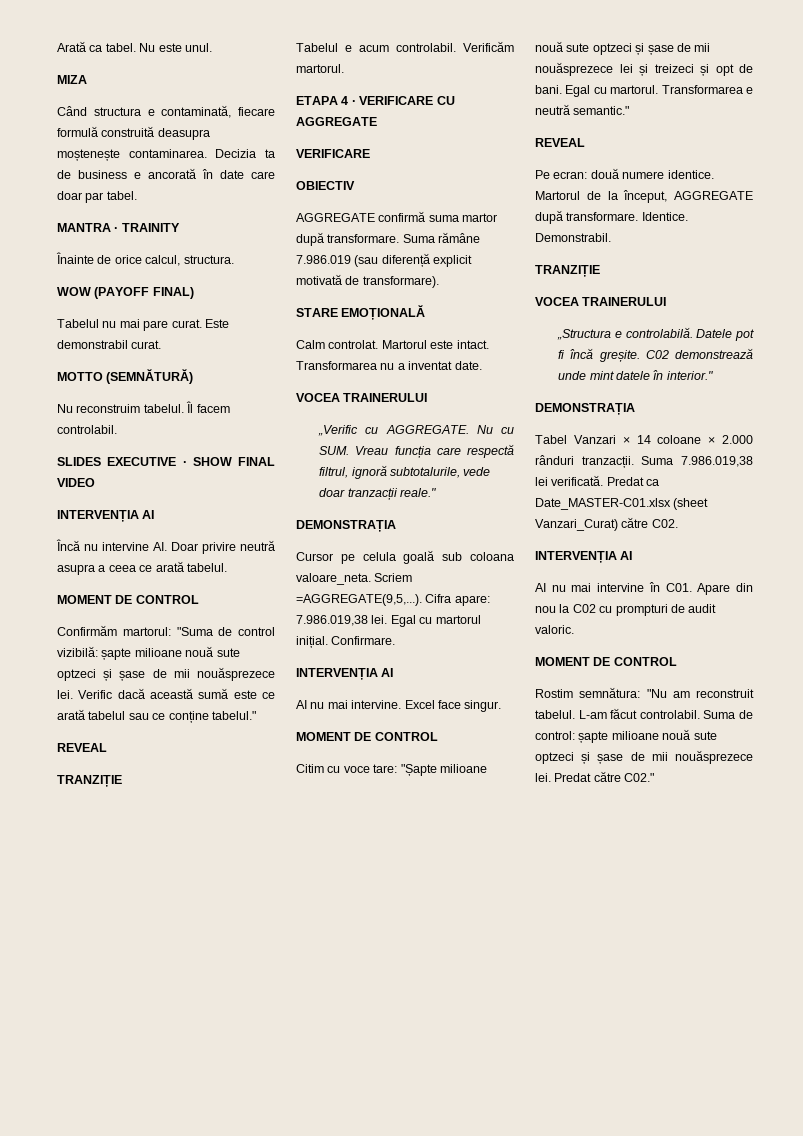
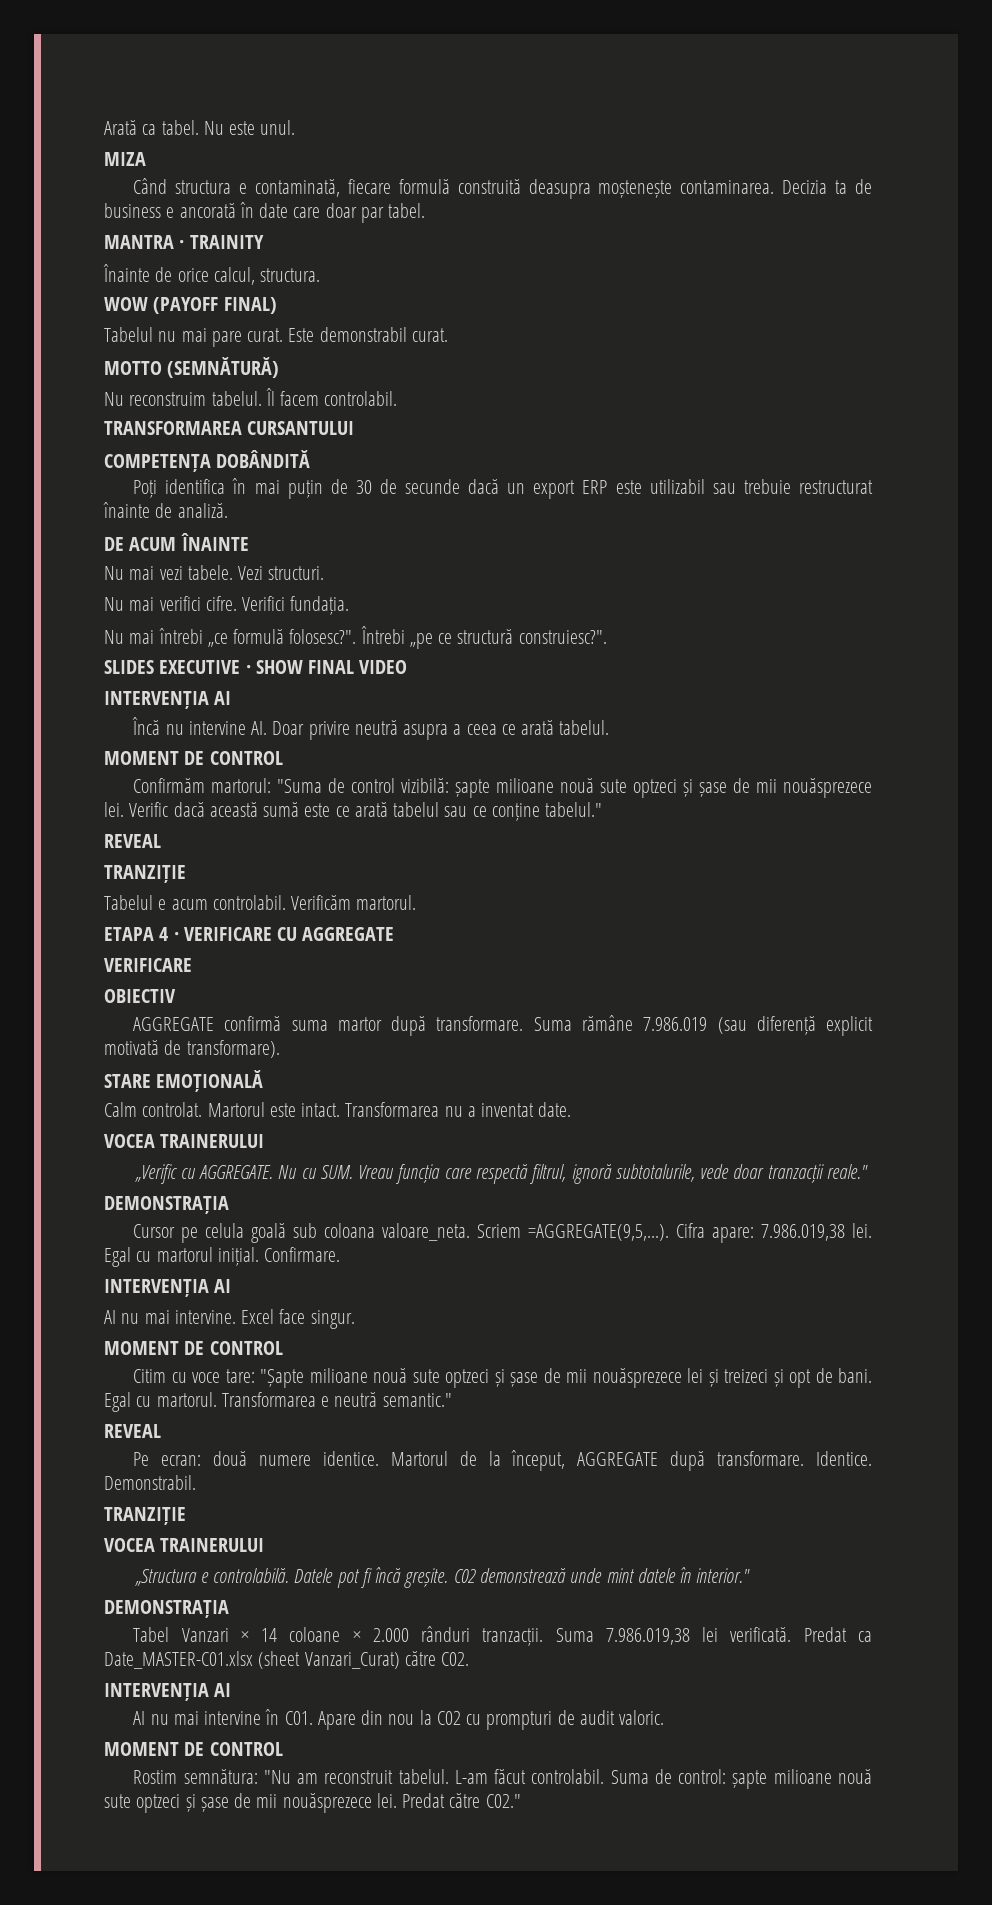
+ TRANSFORMAREA CURSANTULUI
+ COMPETENȚA DOBÂNDITĂ
+ Poți identifica în mai puțin de 30 de secunde dacă un export ERP este utilizabil sau trebuie restructurat înainte de analiză.
+ DE ACUM ÎNAINTE
+ Nu mai vezi tabele. Vezi structuri.
+ Nu mai verifici cifre. Verifici fundația.
+ Nu mai întrebi „ce formulă folosesc?". Întrebi „pe ce structură construiesc?".

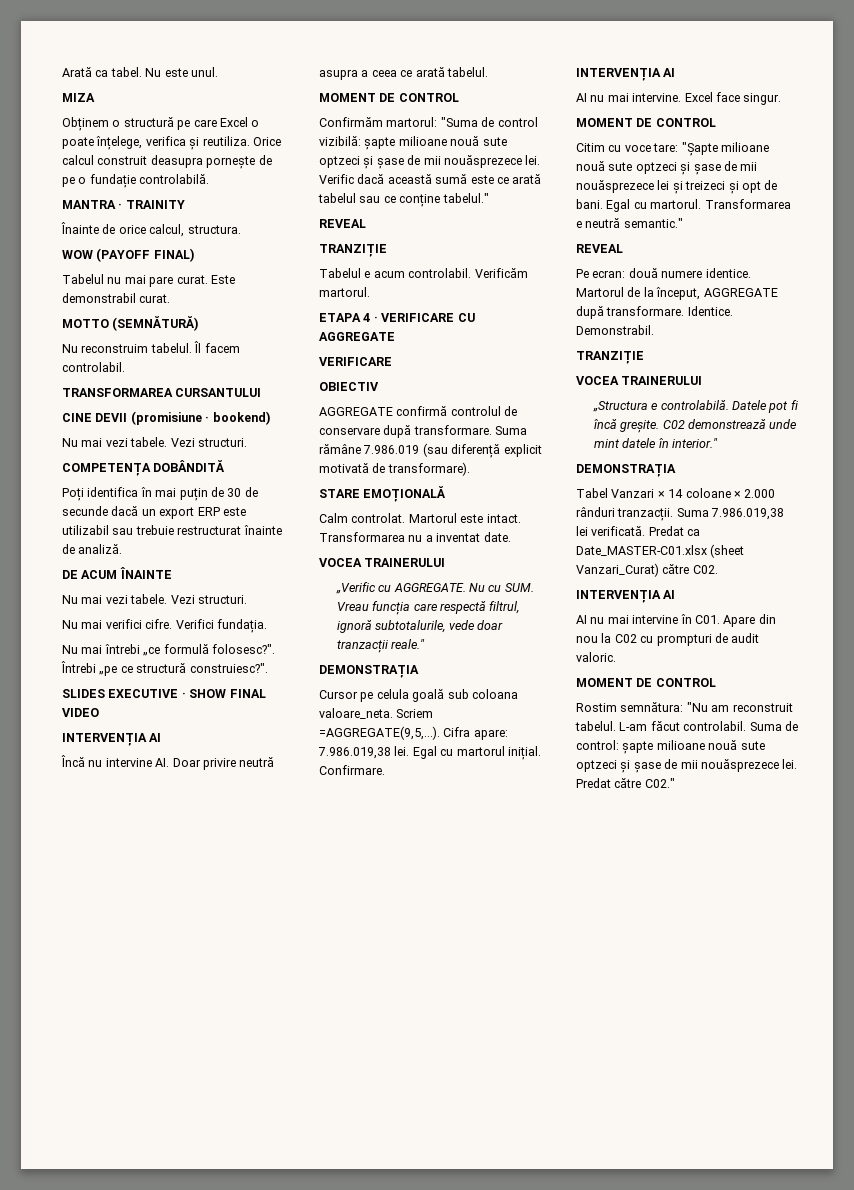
- Când structura e contaminată, fiecare formulă construită deasupra moștenește contaminarea. Decizia ta de business e ancorată în date care doar par tabel.
+ Obținem o structură pe care Excel o poate înțelege, verifica și reutiliza. Orice calcul construit deasupra pornește de pe o fundație controlabilă.
+ CINE DEVII (promisiune · bookend)
+ Nu mai vezi tabele. Vezi structuri.
- AGGREGATE confirmă suma martor după transformare.
+ AGGREGATE confirmă controlul de conservare după transformare.

